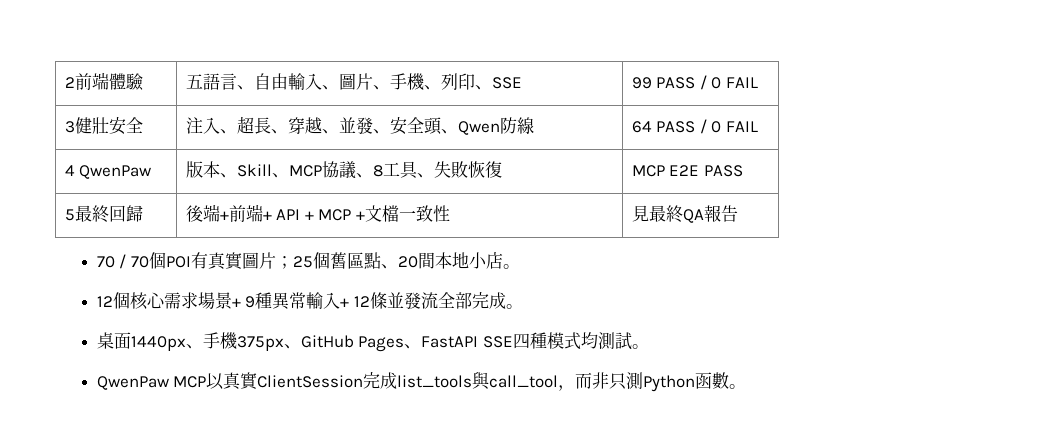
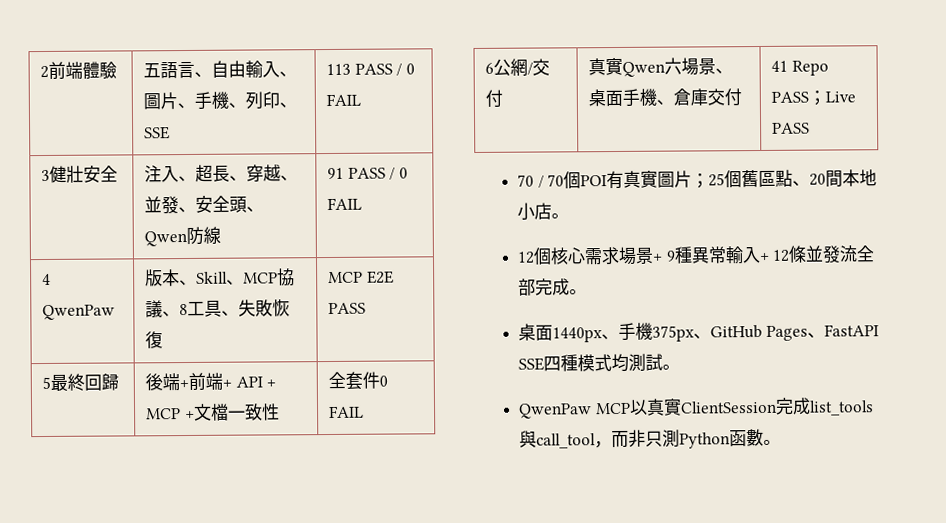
- 2前端體驗 | 五語言、自由輸入、圖片、手機、列印、SSE | 99 PASS / 0 FAIL
+ 2前端體驗 | 五語言、自由輸入、圖片、手機、列印、SSE | 113 PASS / 0 FAIL
- 3健壯安全 | 注入、超長、穿越、並發、安全頭、Qwen防線 | 64 PASS / 0 FAIL
+ 3健壯安全 | 注入、超長、穿越、並發、安全頭、Qwen防線 | 91 PASS / 0 FAIL
- 5最終回歸 | 後端+前端+ API + MCP +文檔一致性 | 見最終QA報告
+ 5最終回歸 | 後端+前端+ API + MCP +文檔一致性 | 全套件0 FAIL
+ 6公網/交付 | 真實Qwen六場景、桌面手機、倉庫交付 | 41 Repo PASS；Live PASS

